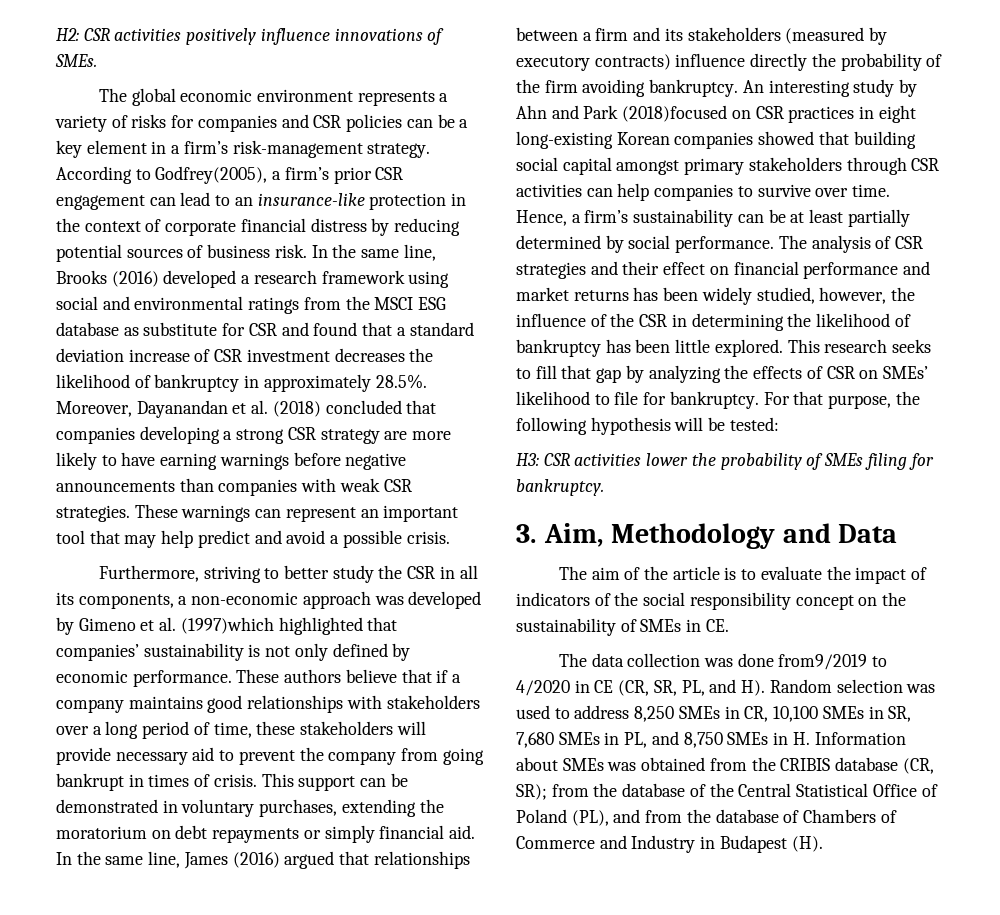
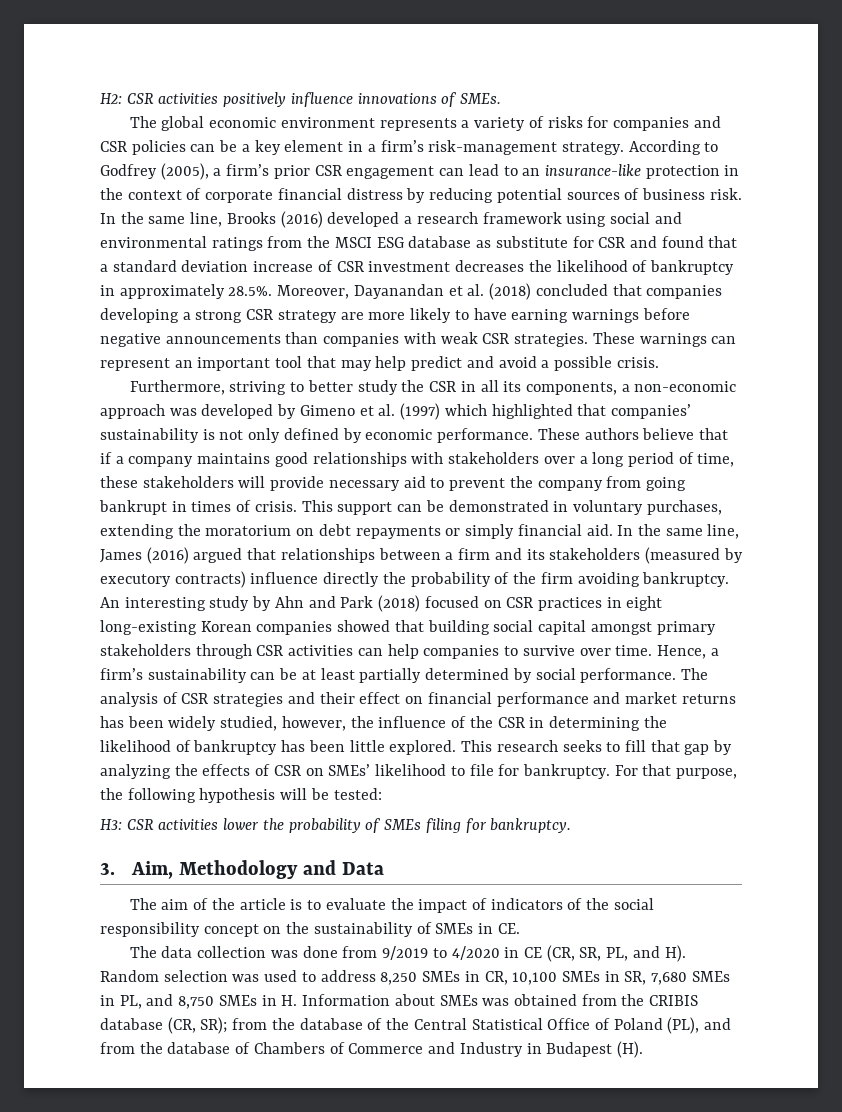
- According to Godfrey(2005), a firm’s prior CSR engagement can lead to an insurance-like protection in the context of corporate financial distress by reducing potential sources of business risk.
+ According to Godfrey (2005), a firm’s prior CSR engagement can lead to an insurance-like protection in the context of corporate financial distress by reducing potential sources of business risk.
- Furthermore, striving to better study the CSR in all its components, a non-economic approach was developed by Gimeno et al. (1997)which highlighted that companies’ sustainability is not only defined by economic performance.
+ Furthermore, striving to better study the CSR in all its components, a non-economic approach was developed by Gimeno et al. (1997) which highlighted that companies’ sustainability is not only defined by economic performance.
- An interesting study by Ahn and Park (2018)focused on CSR practices in eight long-existing Korean companies showed that building social capital amongst primary stakeholders through CSR activities can help companies to survive over time.
+ An interesting study by Ahn and Park (2018) focused on CSR practices in eight long-existing Korean companies showed that building social capital amongst primary stakeholders through CSR activities can help companies to survive over time.
- The data collection was done from9/2019 to 4/2020 in CE (CR, SR, PL, and H). Random selection was used to address 8,250 SMEs in CR, 10,100 SMEs in SR, 7,680 SMEs in PL, and 8,750 SMEs in H. Information about SMEs was obtained from the CRIBIS database (CR, SR);
+ The data collection was done from 9/2019 to 4/2020 in CE (CR, SR, PL, and H). Random selection was used to address 8,250 SMEs in CR, 10,100 SMEs in SR, 7,680 SMEs in PL, and 8,750 SMEs in H. Information about SMEs was obtained from the CRIBIS database (CR, SR);

